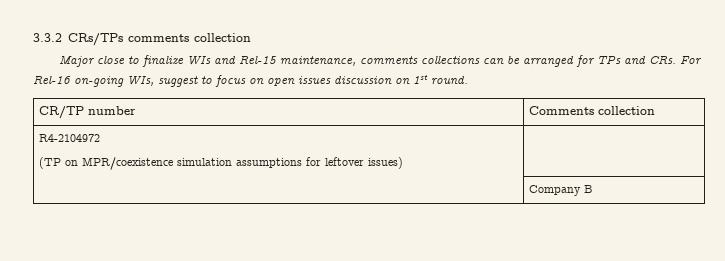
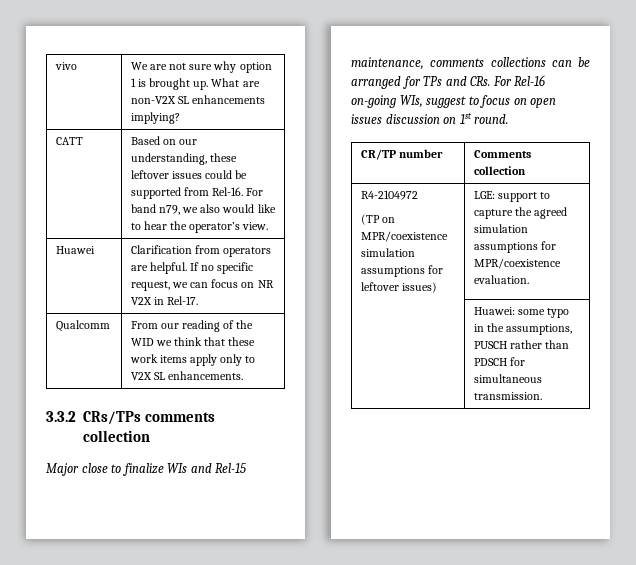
+ vivo | We are not sure why option 1 is brought up. What are non-V2X SL enhancements implying?
+ CATT | Based on our understanding, these leftover issues could be supported from Rel-16. For band n79, we also would like to hear the operator’s view.
+ Huawei | Clarification from operators are helpful. If no specific request, we can focus on NR V2X in Rel-17.
+ Qualcomm | From our reading of the WID we think that these work items apply only to V2X SL enhancements.
  R4-2104972
- (TP on MPR/coexistence simulation assumptions for leftover issues) |
- | Company B
+ (TP on MPR/coexistence simulation assumptions for leftover issues) | LGE: support to capture the agreed simulation assumptions for MPR/coexistence evaluation.
+ | Huawei: some typo in the assumptions, PUSCH rather than PDSCH for simultaneous transmission.

